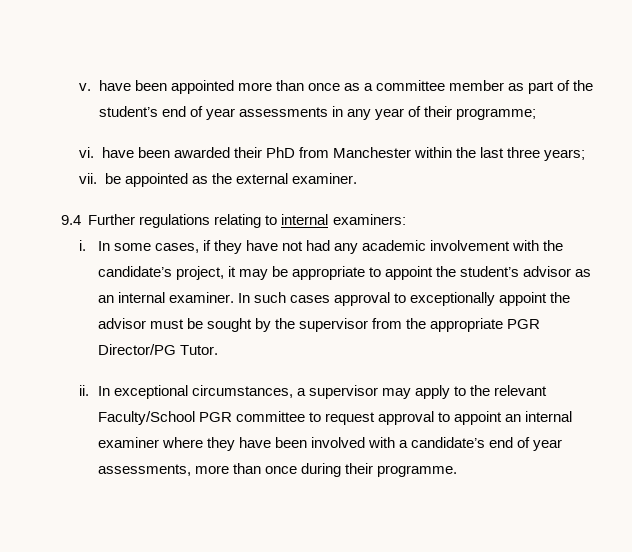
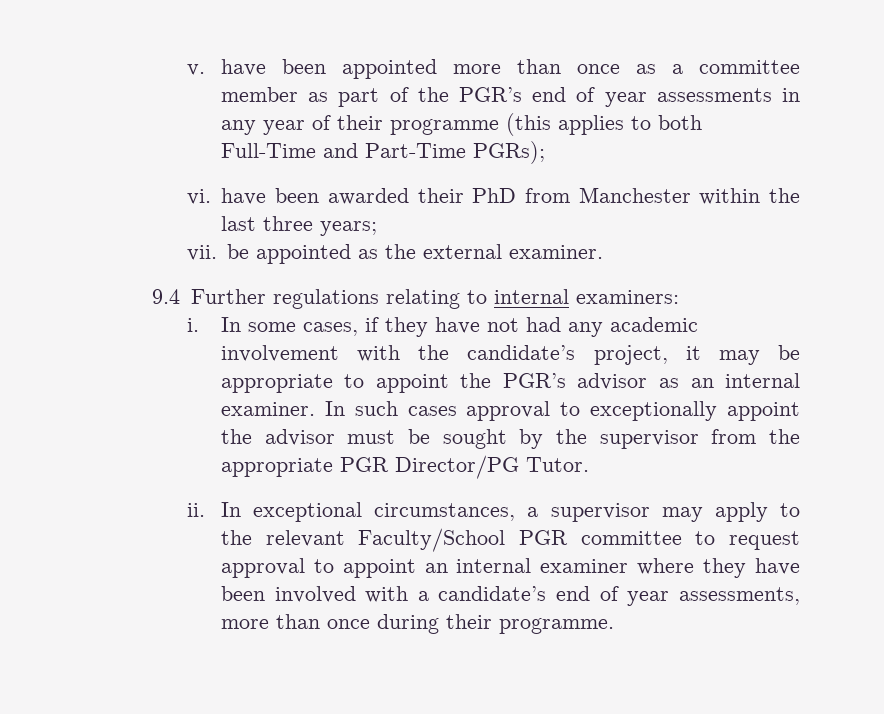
- v. have been appointed more than once as a committee member as part of the student’s end of year assessments in any year of their programme;
+ v. have been appointed more than once as a committee member as part of the PGR’s end of year assessments in any year of their programme (this applies to both Full-Time and Part-Time PGRs);
- In some cases, if they have not had any academic involvement with the candidate’s project, it may be appropriate to appoint the student’s advisor as an internal examiner.
+ In some cases, if they have not had any academic involvement with the candidate’s project, it may be appropriate to appoint the PGR’s advisor as an internal examiner.

